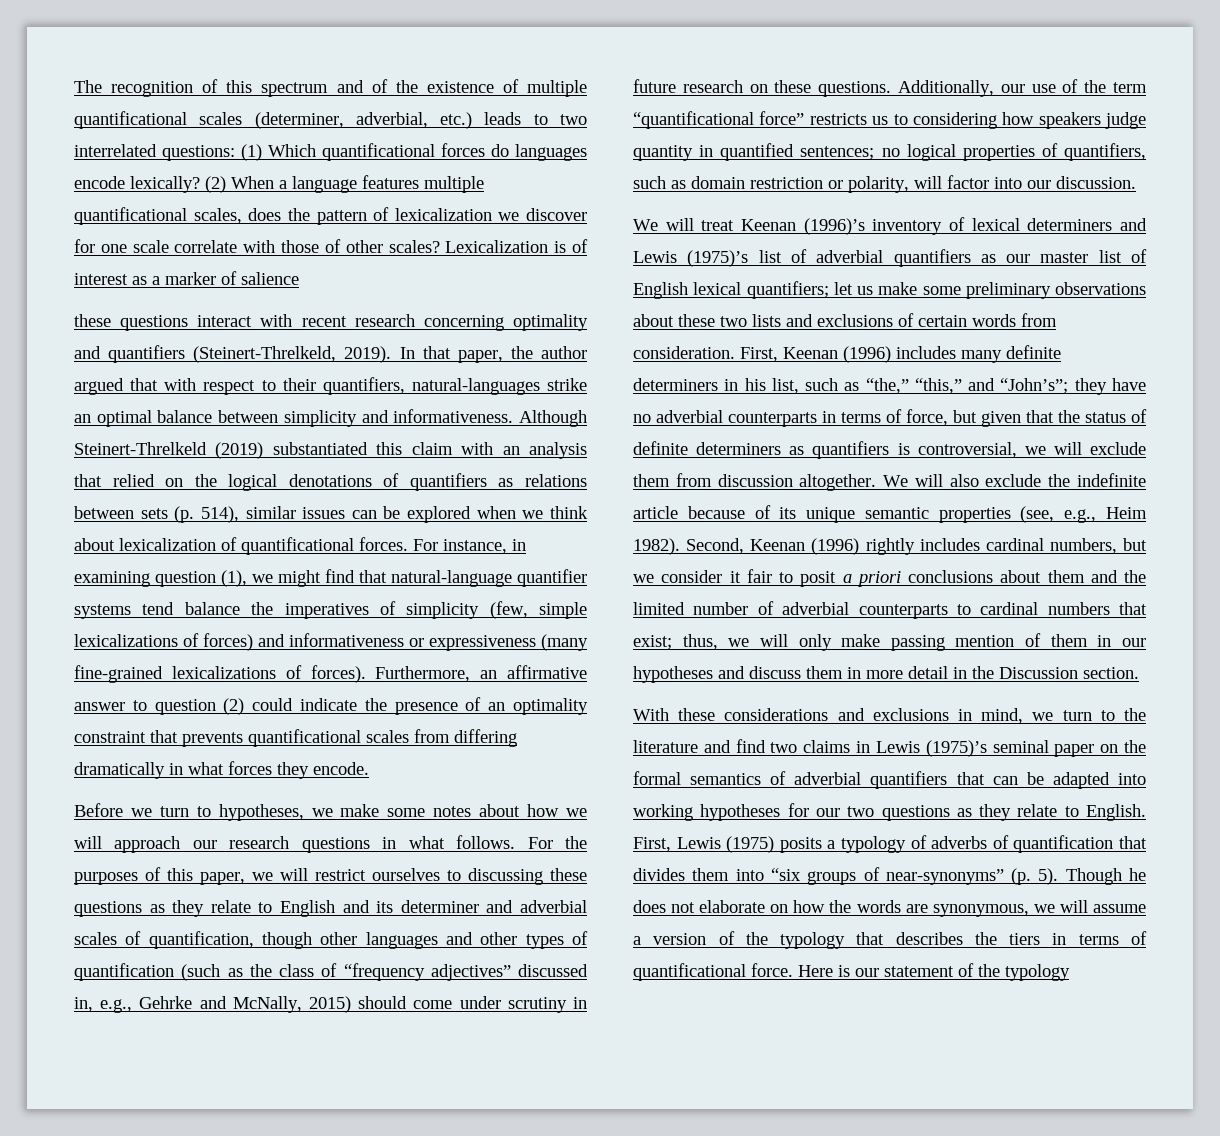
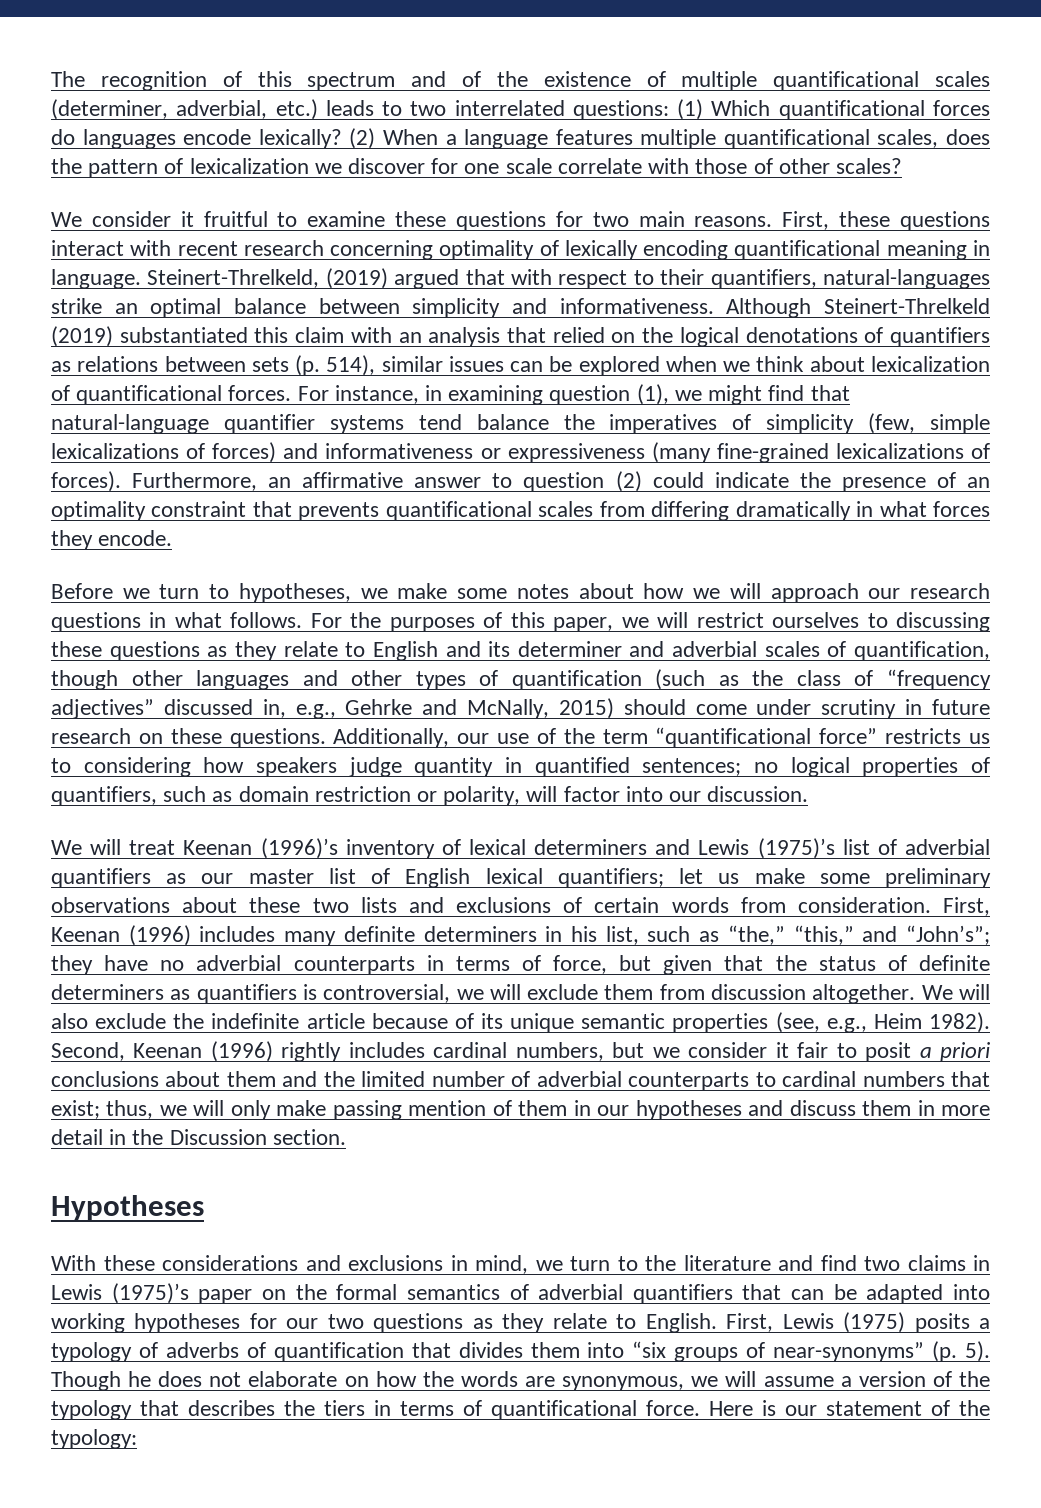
- (2) When a language features multiple quantificational scales, does the pattern of lexicalization we discover for one scale correlate with those of other scales? Lexicalization is of interest as a marker of salience
- these questions interact with recent research concerning optimality and quantifiers (Steinert-Threlkeld, 2019). In that paper, the author argued that with respect to their quantifiers, natural-languages strike an optimal balance between simplicity and informativeness.
+ (2) When a language features multiple quantificational scales, does the pattern of lexicalization we discover for one scale correlate with those of other scales?
+ We consider it fruitful to examine these questions for two main reasons. First, these questions interact with recent research concerning optimality of lexically encoding quantificational meaning in language. Steinert-Threlkeld, (2019) argued that with respect to their quantifiers, natural-languages strike an optimal balance between simplicity and informativeness.
+ Hypotheses
- With these considerations and exclusions in mind, we turn to the literature and find two claims in Lewis (1975)’s seminal paper on the formal semantics of adverbial quantifiers that can be adapted into working hypotheses for our two questions as they relate to English.
+ With these considerations and exclusions in mind, we turn to the literature and find two claims in Lewis (1975)’s paper on the formal semantics of adverbial quantifiers that can be adapted into working hypotheses for our two questions as they relate to English.
- Here is our statement of the typology
+ Here is our statement of the typology:

